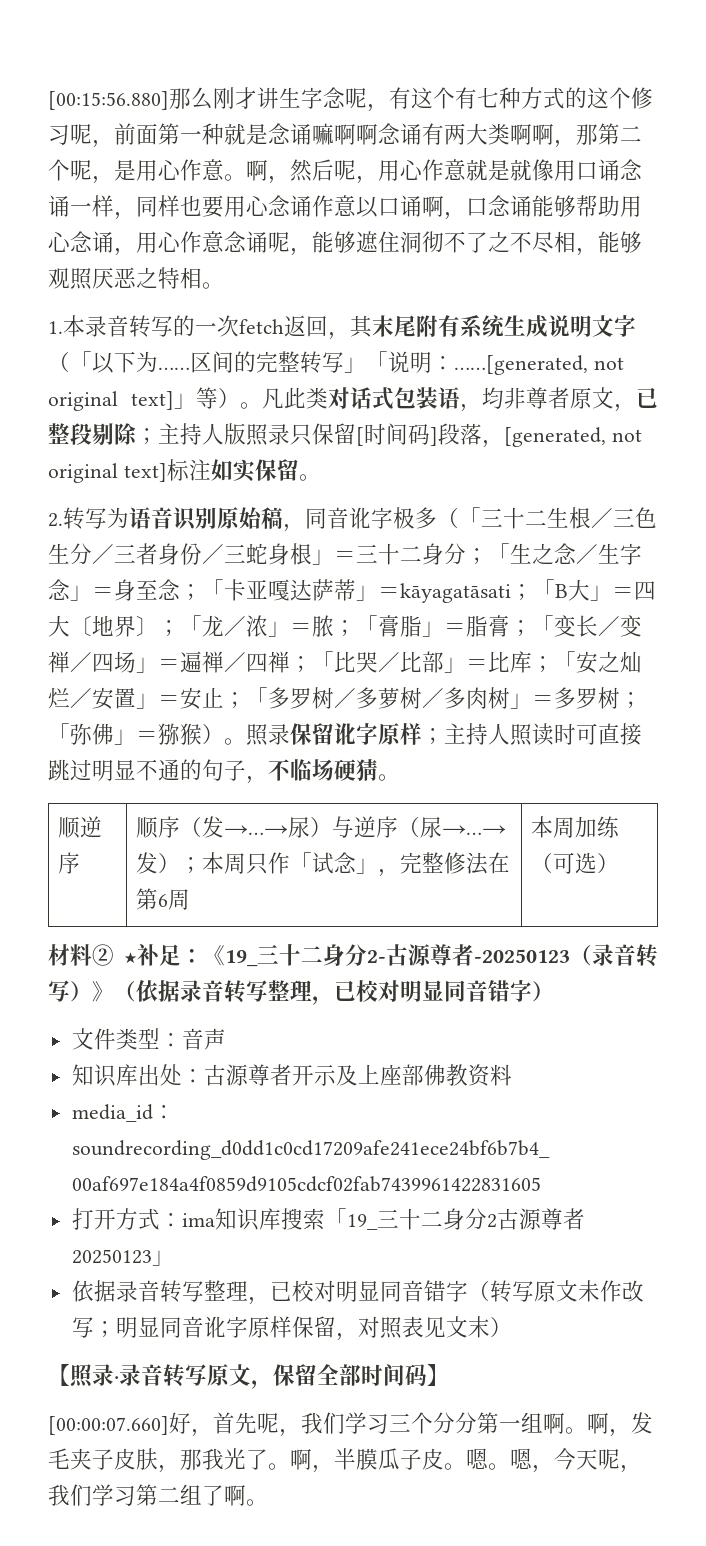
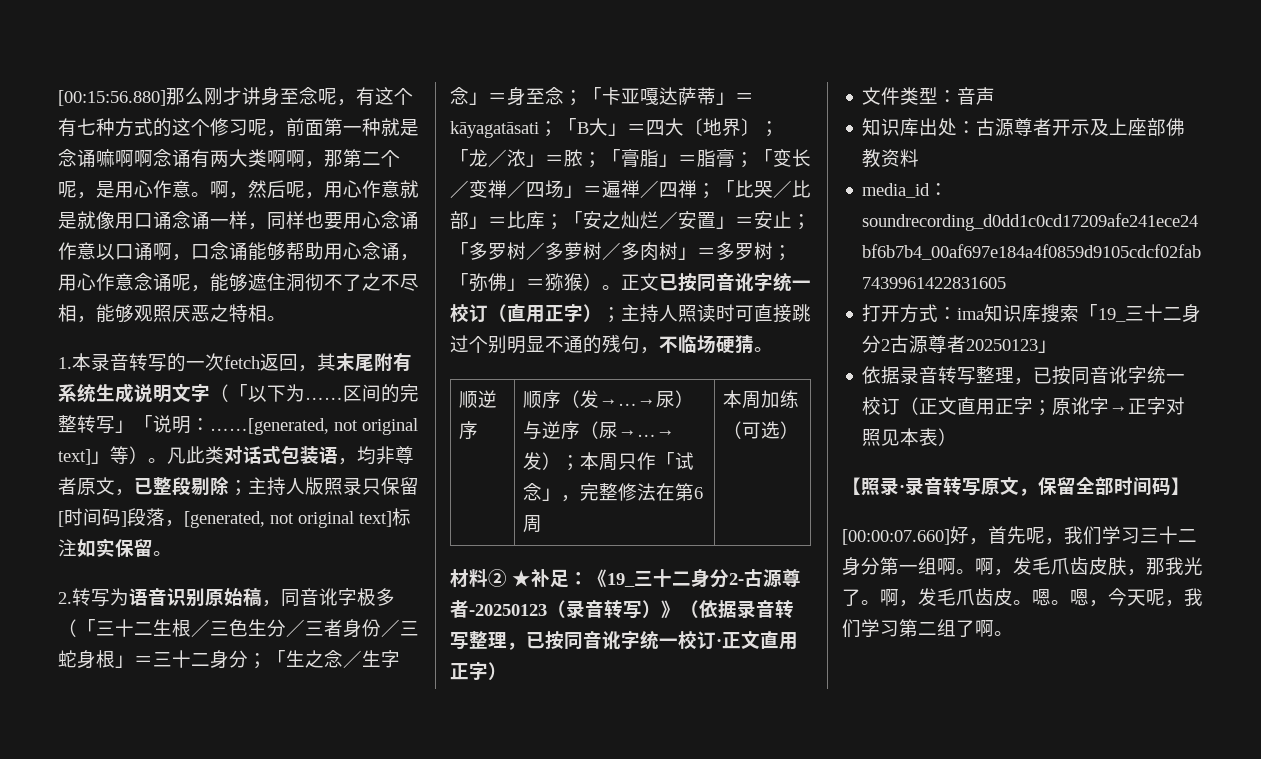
- [00:15:56.880]那么刚才讲生字念呢，有这个有七种方式的这个修习呢，前面第一种就是念诵嘛啊啊念诵有两大类啊啊，那第二个呢，是用心作意。
+ [00:15:56.880]那么刚才讲身至念呢，有这个有七种方式的这个修习呢，前面第一种就是念诵嘛啊啊念诵有两大类啊啊，那第二个呢，是用心作意。
- 照录保留讹字原样；主持人照读时可直接跳过明显不通的句子，不临场硬猜。
+ 正文已按同音讹字统一校订（直用正字）；主持人照读时可直接跳过个别明显不通的残句，不临场硬猜。
- 材料② ★补足：《19_三十二身分2-古源尊者-20250123（录音转写）》（依据录音转写整理，已校对明显同音错字）
+ 材料② ★补足：《19_三十二身分2-古源尊者-20250123（录音转写）》（依据录音转写整理，已按同音讹字统一校订·正文直用正字）
- 依据录音转写整理，已校对明显同音错字（转写原文未作改写；明显同音讹字原样保留，对照表见文末）
+ 依据录音转写整理，已按同音讹字统一校订（正文直用正字；原讹字→正字对照见本表）
- [00:00:07.660]好，首先呢，我们学习三个分分第一组啊。
+ [00:00:07.660]好，首先呢，我们学习三十二身分第一组啊。
- 啊，发毛夹子皮肤，那我光了。
+ 啊，发毛爪齿皮肤，那我光了。
- 啊，半膜瓜子皮。
+ 啊，发毛爪齿皮。

